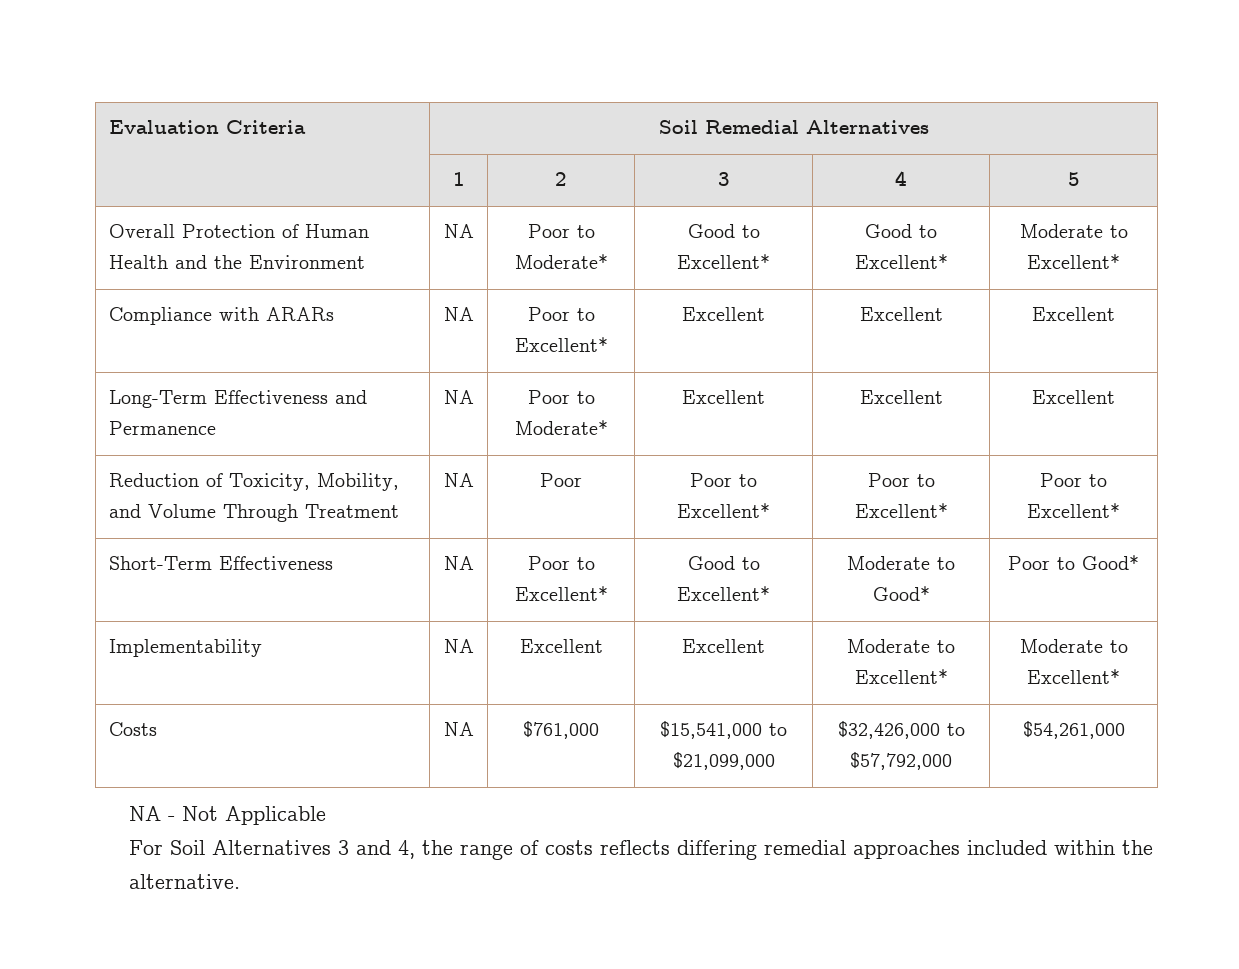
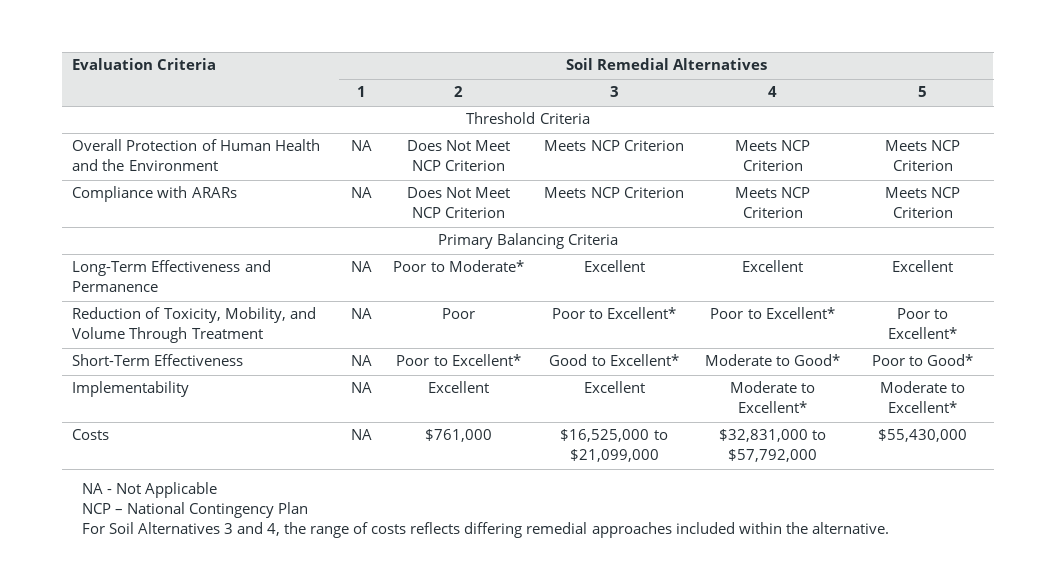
+ Threshold Criteria
- Overall Protection of Human Health and the Environment | NA | Poor to Moderate* | Good to Excellent* | Good to Excellent* | Moderate to Excellent*
- Compliance with ARARs | NA | Poor to Excellent* | Excellent | Excellent | Excellent
+ Overall Protection of Human Health and the Environment | NA | Does Not Meet NCP Criterion | Meets NCP Criterion | Meets NCP Criterion | Meets NCP Criterion
+ Compliance with ARARs | NA | Does Not Meet NCP Criterion | Meets NCP Criterion | Meets NCP Criterion | Meets NCP Criterion
+ Primary Balancing Criteria
- Costs | NA | $761,000 | $15,541,000 to $21,099,000 | $32,426,000 to $57,792,000 | $54,261,000
+ Costs | NA | $761,000 | $16,525,000 to $21,099,000 | $32,831,000 to $57,792,000 | $55,430,000
+ NCP – National Contingency Plan

